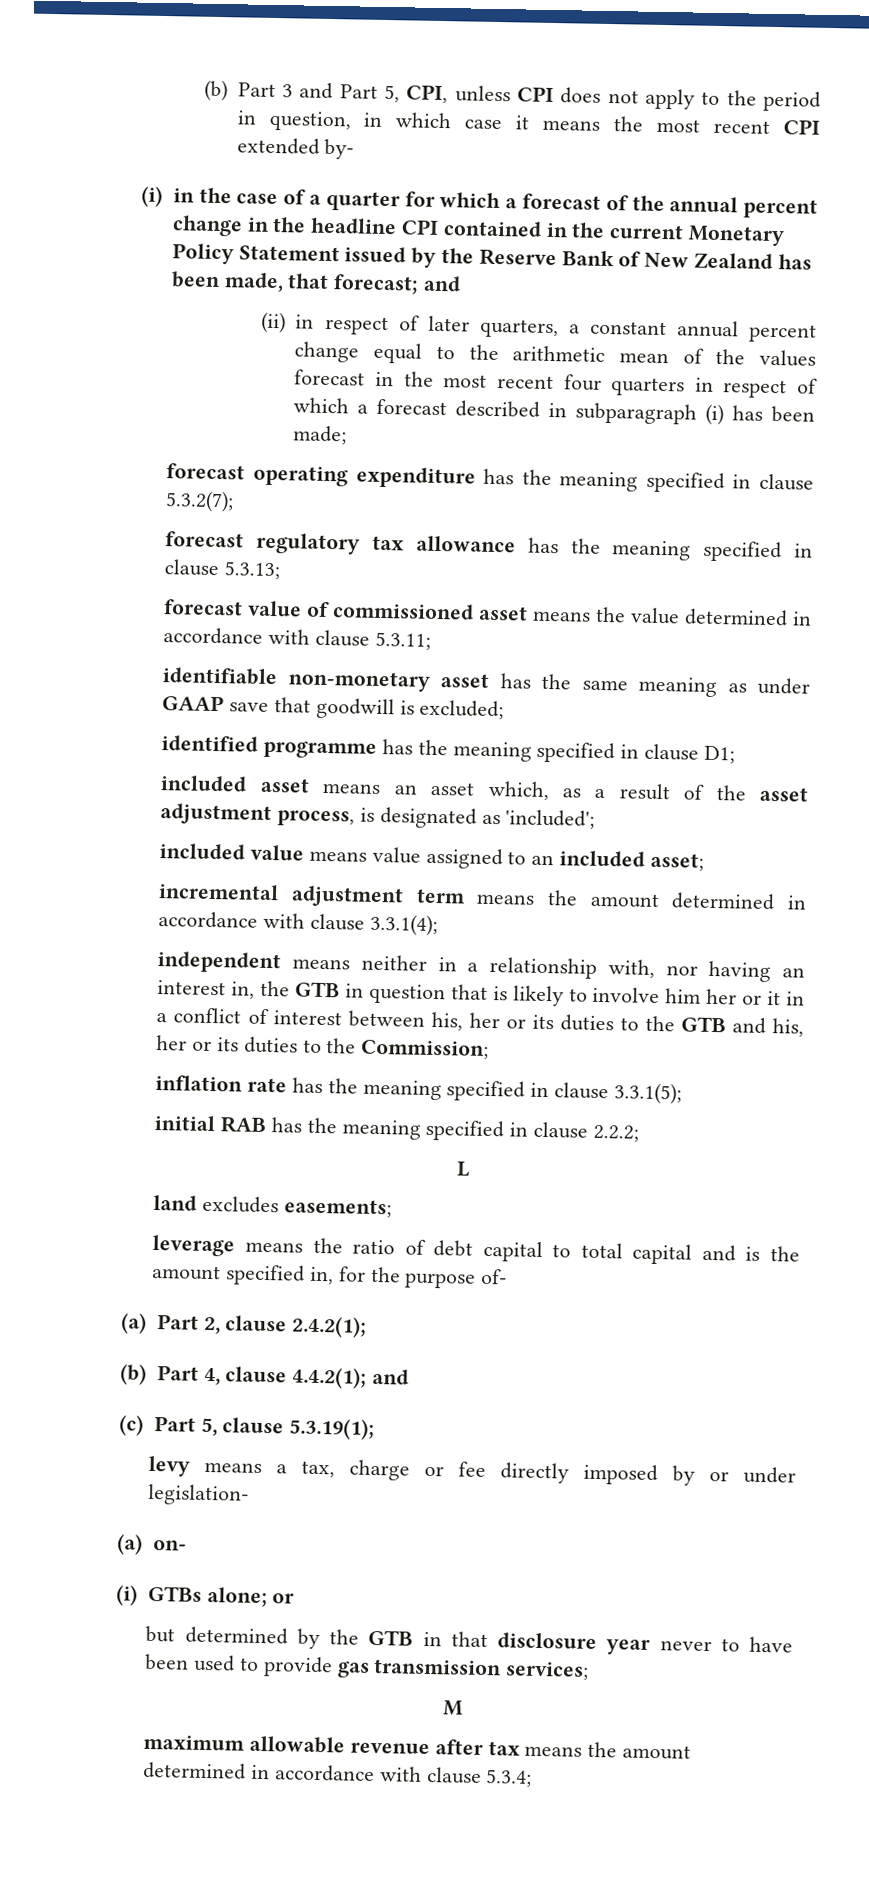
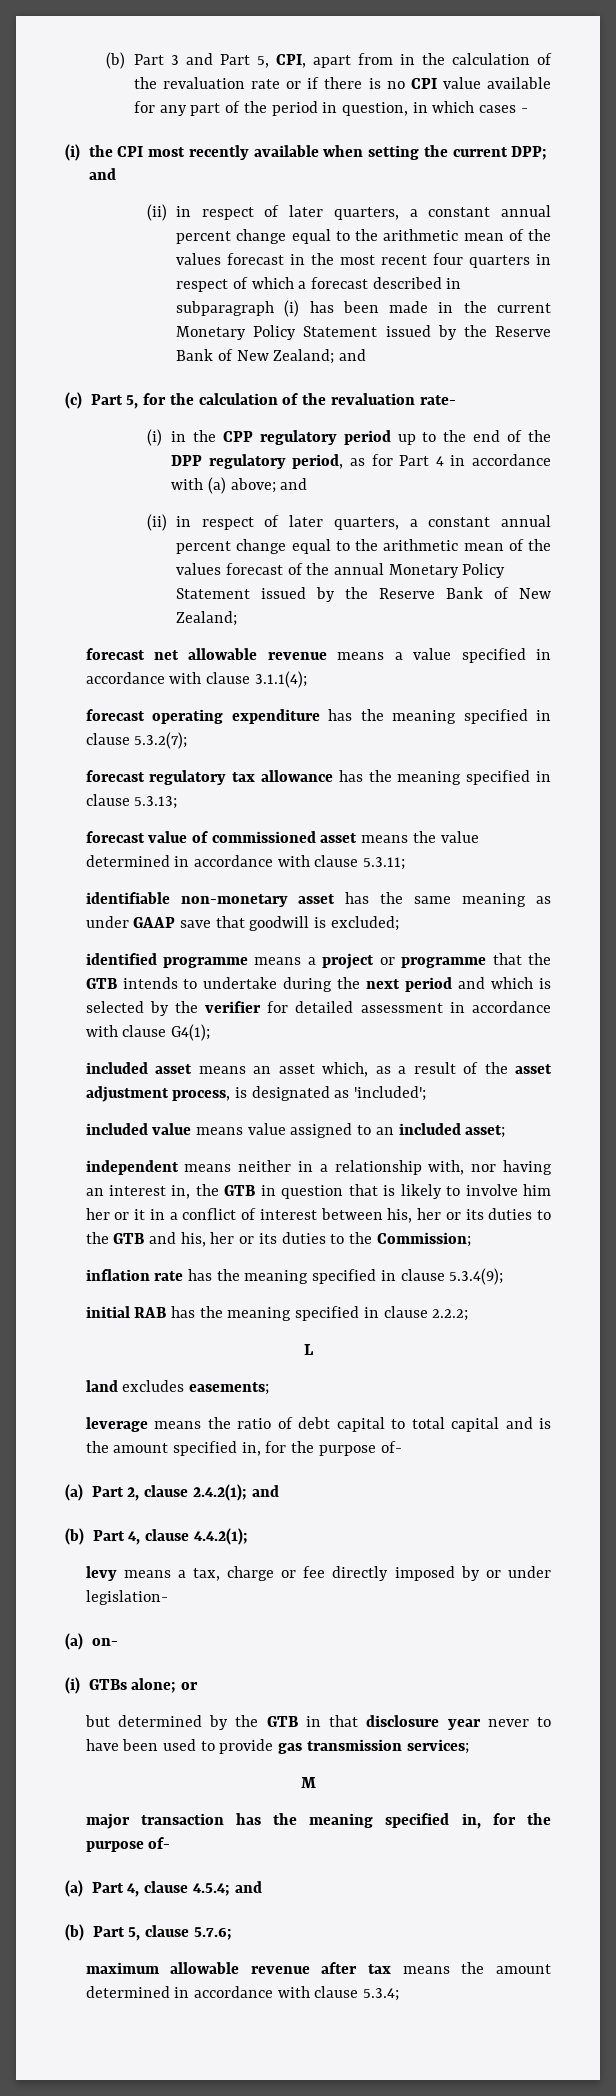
- (b) Part 3 and Part 5, CPI, unless CPI does not apply to the period in question, in which case it means the most recent CPI extended by-
- (i) in the case of a quarter for which a forecast of the annual percent change in the headline CPI contained in the current Monetary Policy Statement issued by the Reserve Bank of New Zealand has been made, that forecast; and
+ (b) Part 3 and Part 5, CPI, apart from in the calculation of the revaluation rate or if there is no CPI value available for any part of the period in question, in which cases -
+ (i) the CPI most recently available when setting the current DPP; and
- (ii) in respect of later quarters, a constant annual percent change equal to the arithmetic mean of the values forecast in the most recent four quarters in respect of which a forecast described in subparagraph (i) has been made;
+ (ii) in respect of later quarters, a constant annual percent change equal to the arithmetic mean of the values forecast in the most recent four quarters in respect of which a forecast described in subparagraph (i) has been made in the current Monetary Policy Statement issued by the Reserve Bank of New Zealand; and
+ (c) Part 5, for the calculation of the revaluation rate-
+ (i) in the CPP regulatory period up to the end of the DPP regulatory period, as for Part 4 in accordance with (a) above; and
+ (ii) in respect of later quarters, a constant annual percent change equal to the arithmetic mean of the values forecast of the annual Monetary Policy Statement issued by the Reserve Bank of New Zealand;
+ forecast net allowable revenue means a value specified in accordance with clause 3.1.1(4);
- identified programme has the meaning specified in clause D1;
+ identified programme means a project or programme that the GTB intends to undertake during the next period and which is selected by the verifier for detailed assessment in accordance with clause G4(1);
- incremental adjustment term means the amount determined in accordance with clause 3.3.1(4);
- inflation rate has the meaning specified in clause 3.3.1(5);
+ inflation rate has the meaning specified in clause 5.3.4(9);
- (a) Part 2, clause 2.4.2(1);
+ (a) Part 2, clause 2.4.2(1); and
- (b) Part 4, clause 4.4.2(1); and
- (c) Part 5, clause 5.3.19(1);
+ (b) Part 4, clause 4.4.2(1);
+ major transaction has the meaning specified in, for the purpose of-
+ (a) Part 4, clause 4.5.4; and
+ (b) Part 5, clause 5.7.6;

